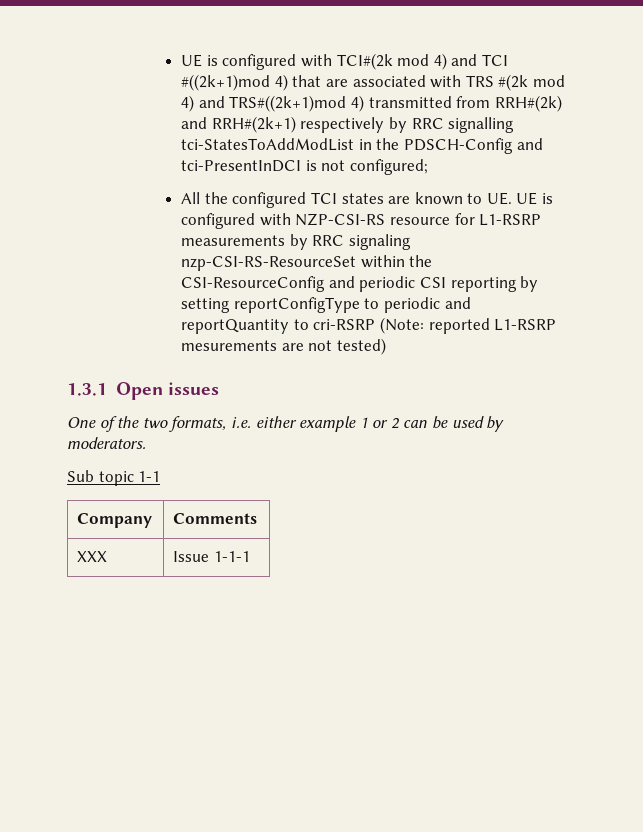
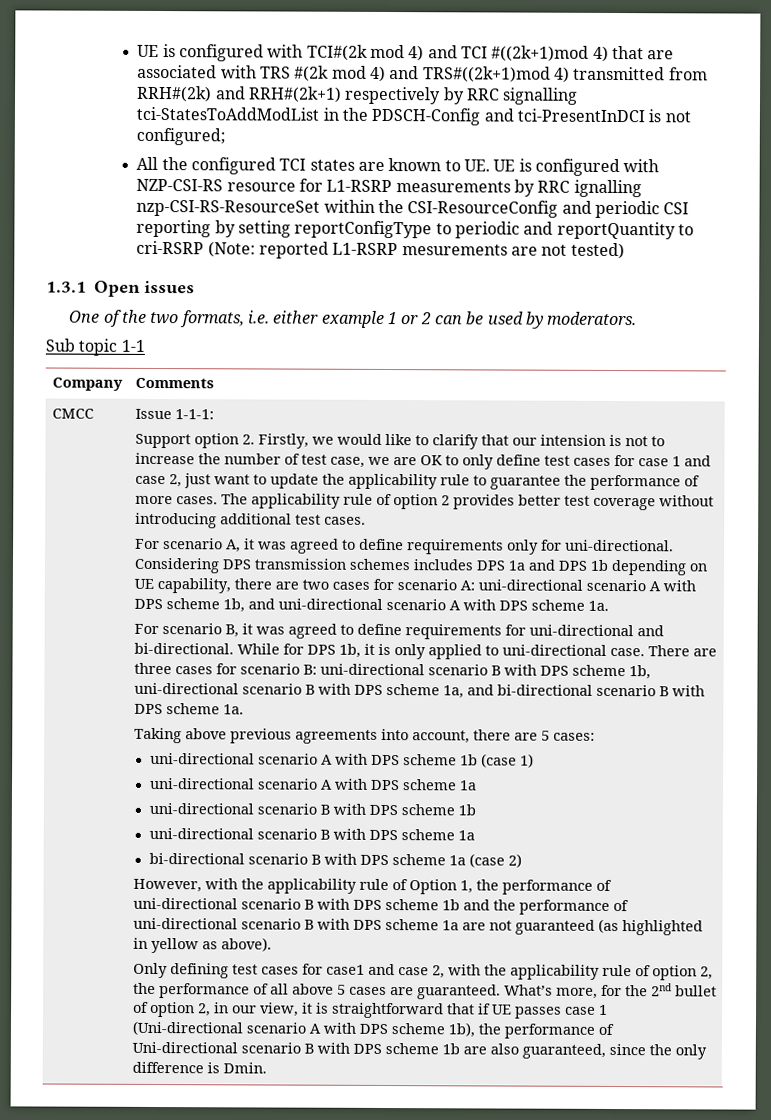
- All the configured TCI states are known to UE. UE is configured with NZP-CSI-RS resource for L1-RSRP measurements by RRC signaling nzp-CSI-RS-ResourceSet within the CSI-ResourceConfig and periodic CSI reporting by setting reportConfigType to periodic and reportQuantity to cri-RSRP (Note: reported L1-RSRP mesurements are not tested)
+ All the configured TCI states are known to UE. UE is configured with NZP-CSI-RS resource for L1-RSRP measurements by RRC ignalling nzp-CSI-RS-ResourceSet within the CSI-ResourceConfig and periodic CSI reporting by setting reportConfigType to periodic and reportQuantity to cri-RSRP (Note: reported L1-RSRP mesurements are not tested)
- XXX
+ CMCC
- Issue 1-1-1
+ Issue 1-1-1:
+ Support option 2. Firstly, we would like to clarify that our intension is not to increase the number of test case, we are OK to only define test cases for case 1 and case 2, just want to update the applicability rule to guarantee the performance of more cases. The applicability rule of option 2 provides better test coverage without introducing additional test cases.
+ For scenario A, it was agreed to define requirements only for uni-directional. Considering DPS transmission schemes includes DPS 1a and DPS 1b depending on UE capability, there are two cases for scenario A: uni-directional scenario A with DPS scheme 1b, and uni-directional scenario A with DPS scheme 1a.
+ For scenario B, it was agreed to define requirements for uni-directional and bi-directional. While for DPS 1b, it is only applied to uni-directional case. There are three cases for scenario B: uni-directional scenario B with DPS scheme 1b, uni-directional scenario B with DPS scheme 1a, and bi-directional scenario B with DPS scheme 1a.
+ Taking above previous agreements into account, there are 5 cases:
+ uni-directional scenario A with DPS scheme 1b (case 1)
+ uni-directional scenario A with DPS scheme 1a
+ uni-directional scenario B with DPS scheme 1b
+ uni-directional scenario B with DPS scheme 1a
+ bi-directional scenario B with DPS scheme 1a (case 2)
+ However, with the applicability rule of Option 1, the performance of uni-directional scenario B with DPS scheme 1b and the performance of uni-directional scenario B with DPS scheme 1a are not guaranteed (as highlighted in yellow as above).
+ Only defining test cases for case1 and case 2, with the applicability rule of option 2, the performance of all above 5 cases are guaranteed. What’s more, for the 2nd bullet of option 2, in our view, it is straightforward that if UE passes case 1 (Uni-directional scenario A with DPS scheme 1b), the performance of Uni-directional scenario B with DPS scheme 1b are also guaranteed, since the only difference is Dmin.

